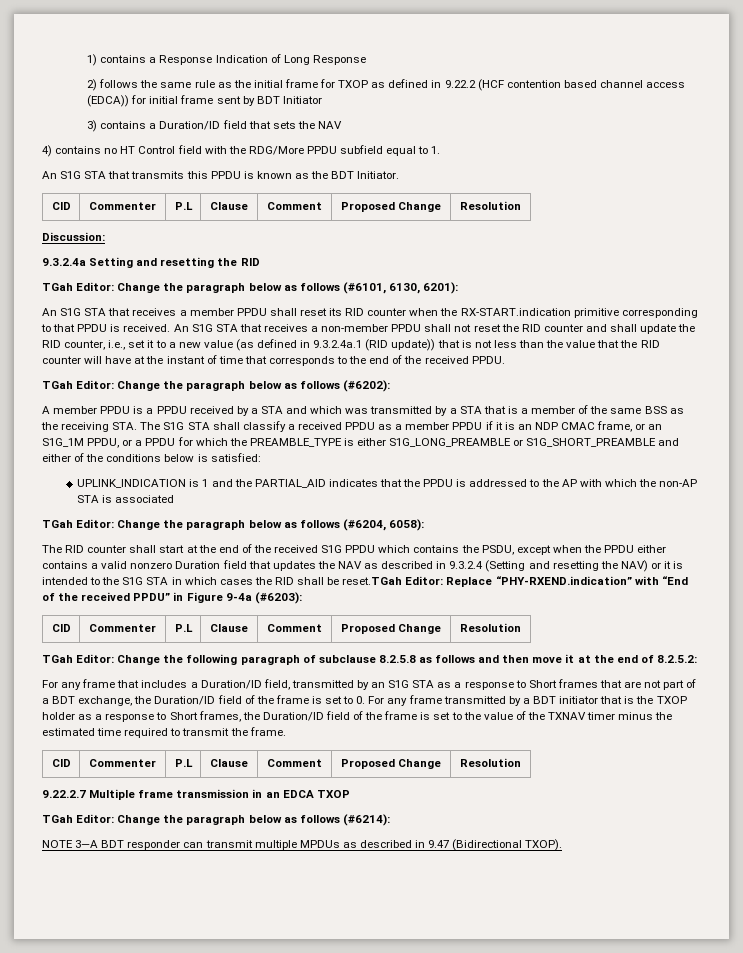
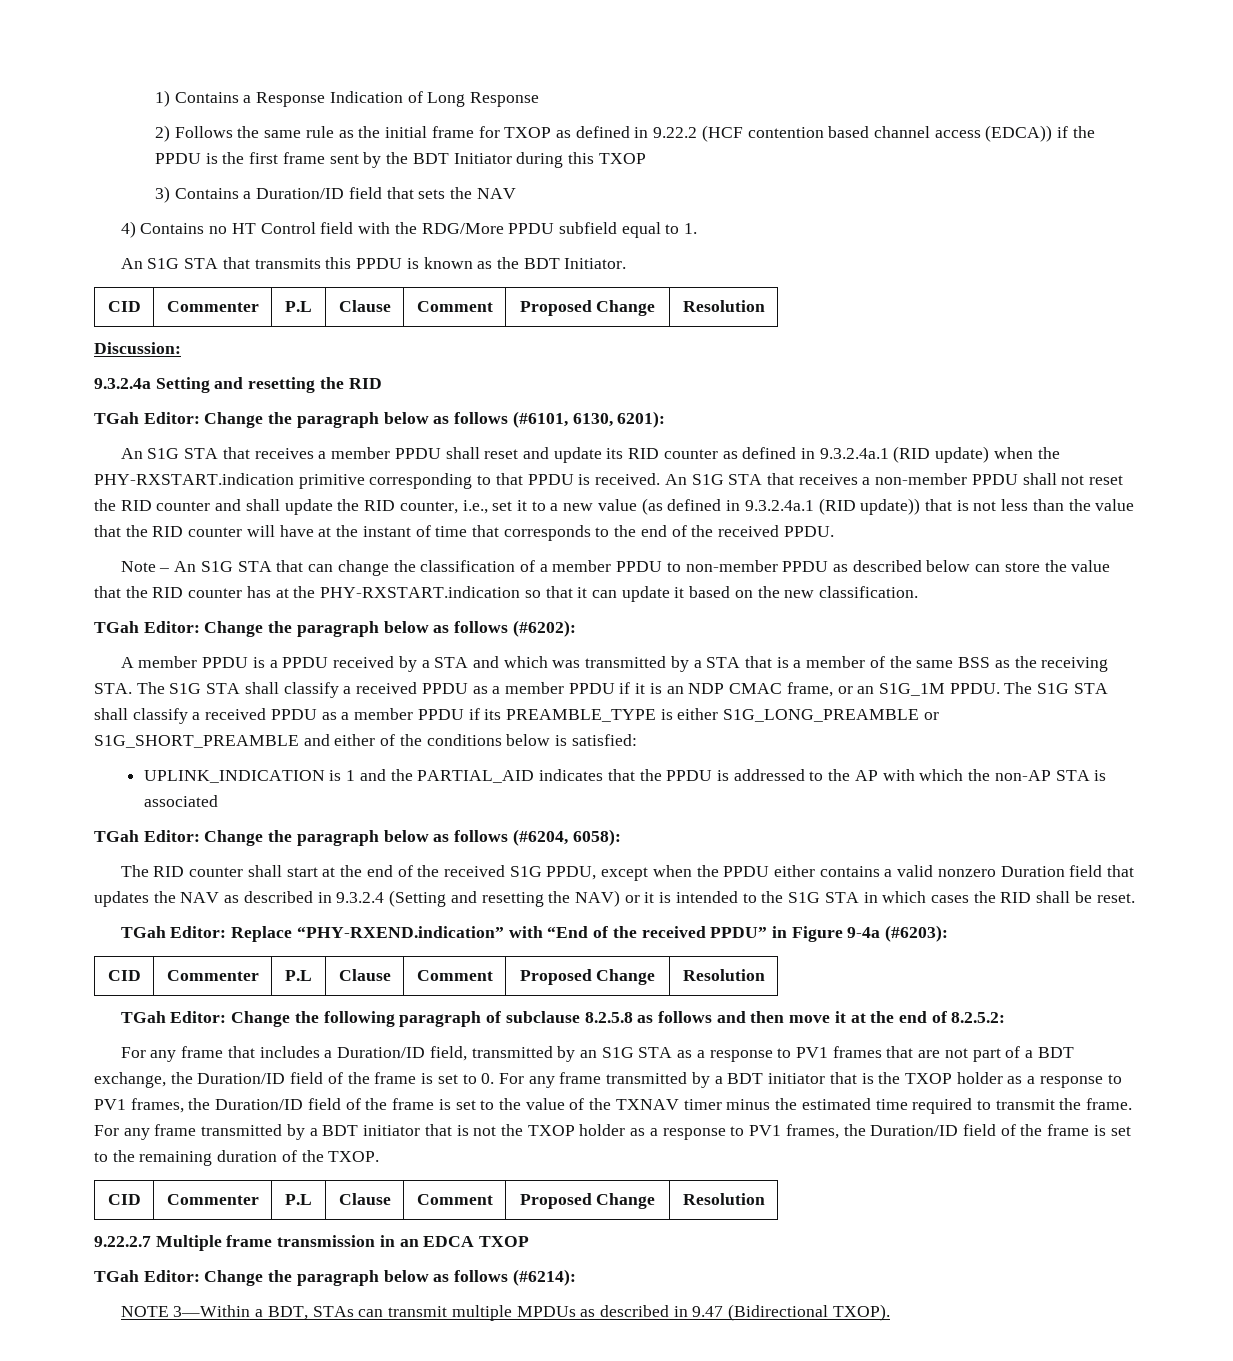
- 1) contains a Response Indication of Long Response
+ 1) Contains a Response Indication of Long Response
- 2) follows the same rule as the initial frame for TXOP as defined in 9.22.2 (HCF contention based channel access (EDCA)) for initial frame sent by BDT Initiator
+ 2) Follows the same rule as the initial frame for TXOP as defined in 9.22.2 (HCF contention based channel access (EDCA)) if the PPDU is the first frame sent by the BDT Initiator during this TXOP
- 3) contains a Duration/ID field that sets the NAV
+ 3) Contains a Duration/ID field that sets the NAV
- 4) contains no HT Control field with the RDG/More PPDU subfield equal to 1.
+ 4) Contains no HT Control field with the RDG/More PPDU subfield equal to 1.
- An S1G STA that receives a member PPDU shall reset its RID counter when the RX-START.indication primitive corresponding to that PPDU is received.
+ An S1G STA that receives a member PPDU shall reset and update its RID counter as defined in 9.3.2.4a.1 (RID update) when the PHY-RXSTART.indication primitive corresponding to that PPDU is received.
+ Note – An S1G STA that can change the classification of a member PPDU to non-member PPDU as described below can store the value that the RID counter has at the PHY-RXSTART.indication so that it can update it based on the new classification.
- A member PPDU is a PPDU received by a STA and which was transmitted by a STA that is a member of the same BSS as the receiving STA. The S1G STA shall classify a received PPDU as a member PPDU if it is an NDP CMAC frame, or an S1G_1M PPDU, or a PPDU for which the PREAMBLE_TYPE is either S1G_LONG_PREAMBLE or S1G_SHORT_PREAMBLE and either of the conditions below is satisfied:
+ A member PPDU is a PPDU received by a STA and which was transmitted by a STA that is a member of the same BSS as the receiving STA. The S1G STA shall classify a received PPDU as a member PPDU if it is an NDP CMAC frame, or an S1G_1M PPDU. The S1G STA shall classify a received PPDU as a member PPDU if its PREAMBLE_TYPE is either S1G_LONG_PREAMBLE or S1G_SHORT_PREAMBLE and either of the conditions below is satisfied:
- The RID counter shall start at the end of the received S1G PPDU which contains the PSDU, except when the PPDU either contains a valid nonzero Duration field that updates the NAV as described in 9.3.2.4 (Setting and resetting the NAV) or it is intended to the S1G STA in which cases the RID shall be reset.TGah Editor:
+ The RID counter shall start at the end of the received S1G PPDU, except when the PPDU either contains a valid nonzero Duration field that updates the NAV as described in 9.3.2.4 (Setting and resetting the NAV) or it is intended to the S1G STA in which cases the RID shall be reset.
+ TGah Editor:
- For any frame that includes a Duration/ID field, transmitted by an S1G STA as a response to Short frames that are not part of a BDT exchange, the Duration/ID field of the frame is set to 0. For any frame transmitted by a BDT initiator that is the TXOP holder as a response to Short frames, the Duration/ID field of the frame is set to the value of the TXNAV timer minus the estimated time required to transmit the frame.
+ For any frame that includes a Duration/ID field, transmitted by an S1G STA as a response to PV1 frames that are not part of a BDT exchange, the Duration/ID field of the frame is set to 0. For any frame transmitted by a BDT initiator that is the TXOP holder as a response to PV1 frames, the Duration/ID field of the frame is set to the value of the TXNAV timer minus the estimated time required to transmit the frame. For any frame transmitted by a BDT initiator that is not the TXOP holder as a response to PV1 frames, the Duration/ID field of the frame is set to the remaining duration of the TXOP.
- NOTE 3—A BDT responder can transmit multiple MPDUs as described in 9.47 (Bidirectional TXOP).
+ NOTE 3—Within a BDT, STAs can transmit multiple MPDUs as described in 9.47 (Bidirectional TXOP).

